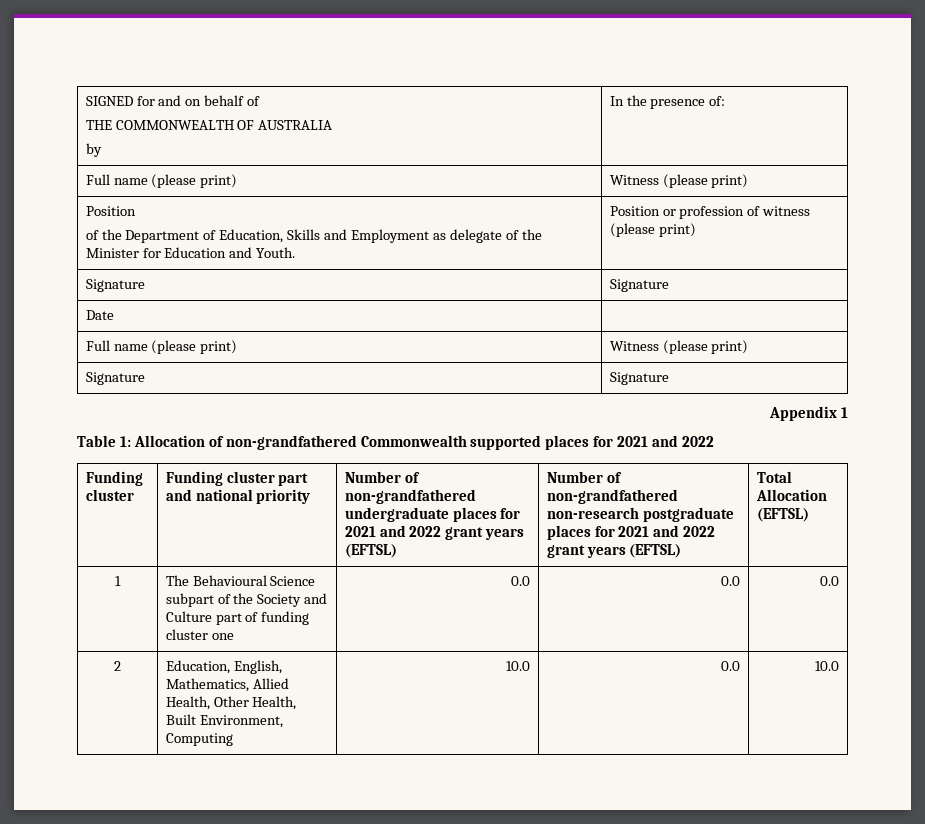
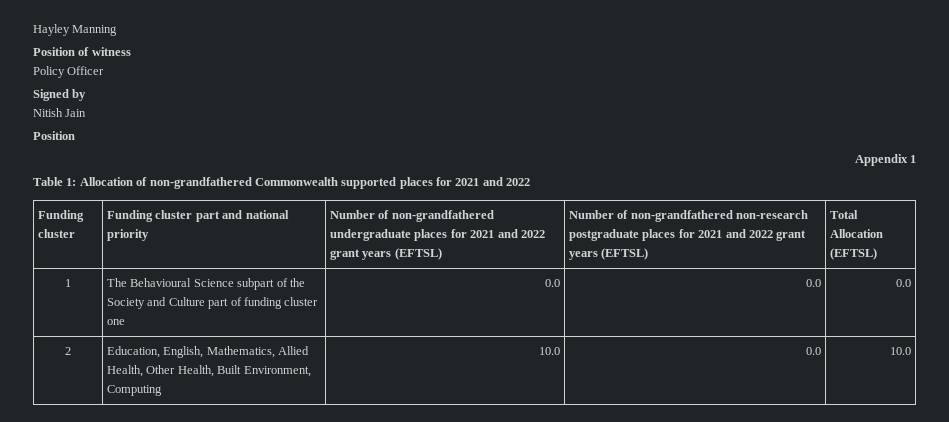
- SIGNED for and on behalf of
- THE COMMONWEALTH OF AUSTRALIA
- by | In the presence of:
- Full name (please print) | Witness (please print)
+ Hayley Manning
+ Position of witness
+ Policy Officer
+ Signed by
+ Nitish Jain
  Position
- of the Department of Education, Skills and Employment as delegate of the Minister for Education and Youth. | Position or profession of witness (please print)
- Signature | Signature
- Date |
- Full name (please print) | Witness (please print)
- Signature | Signature

